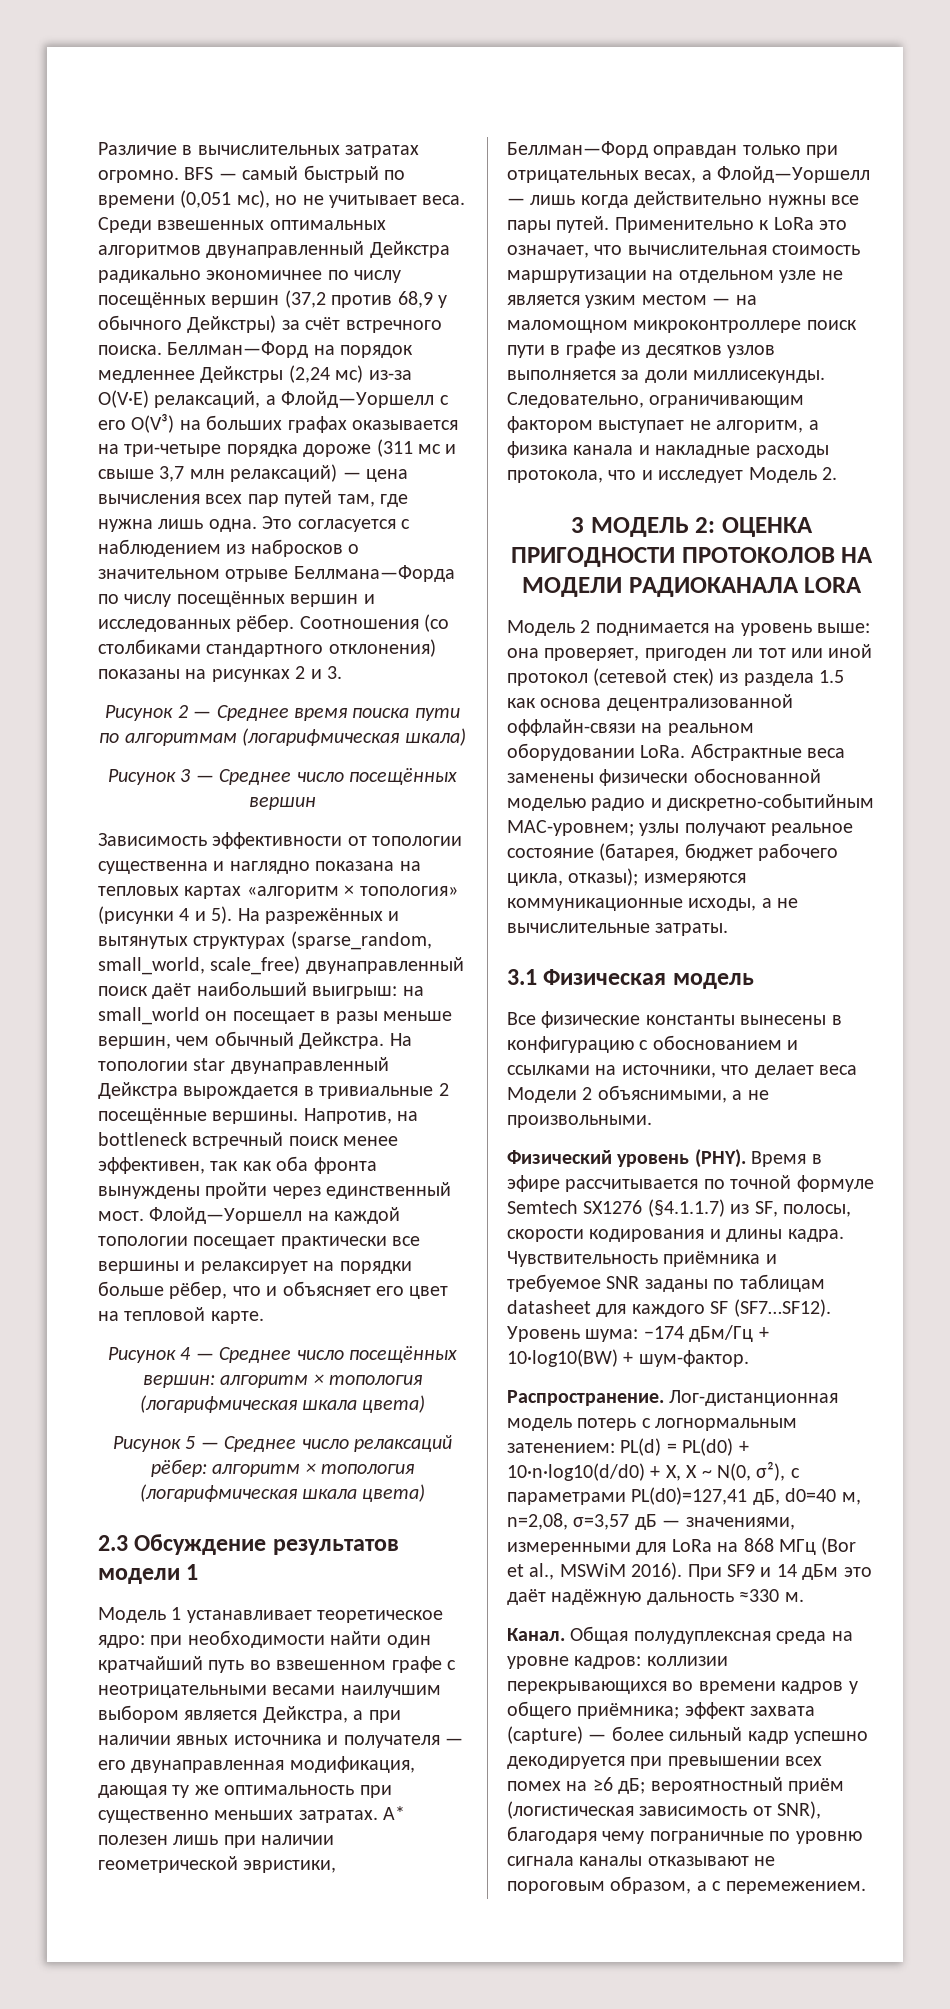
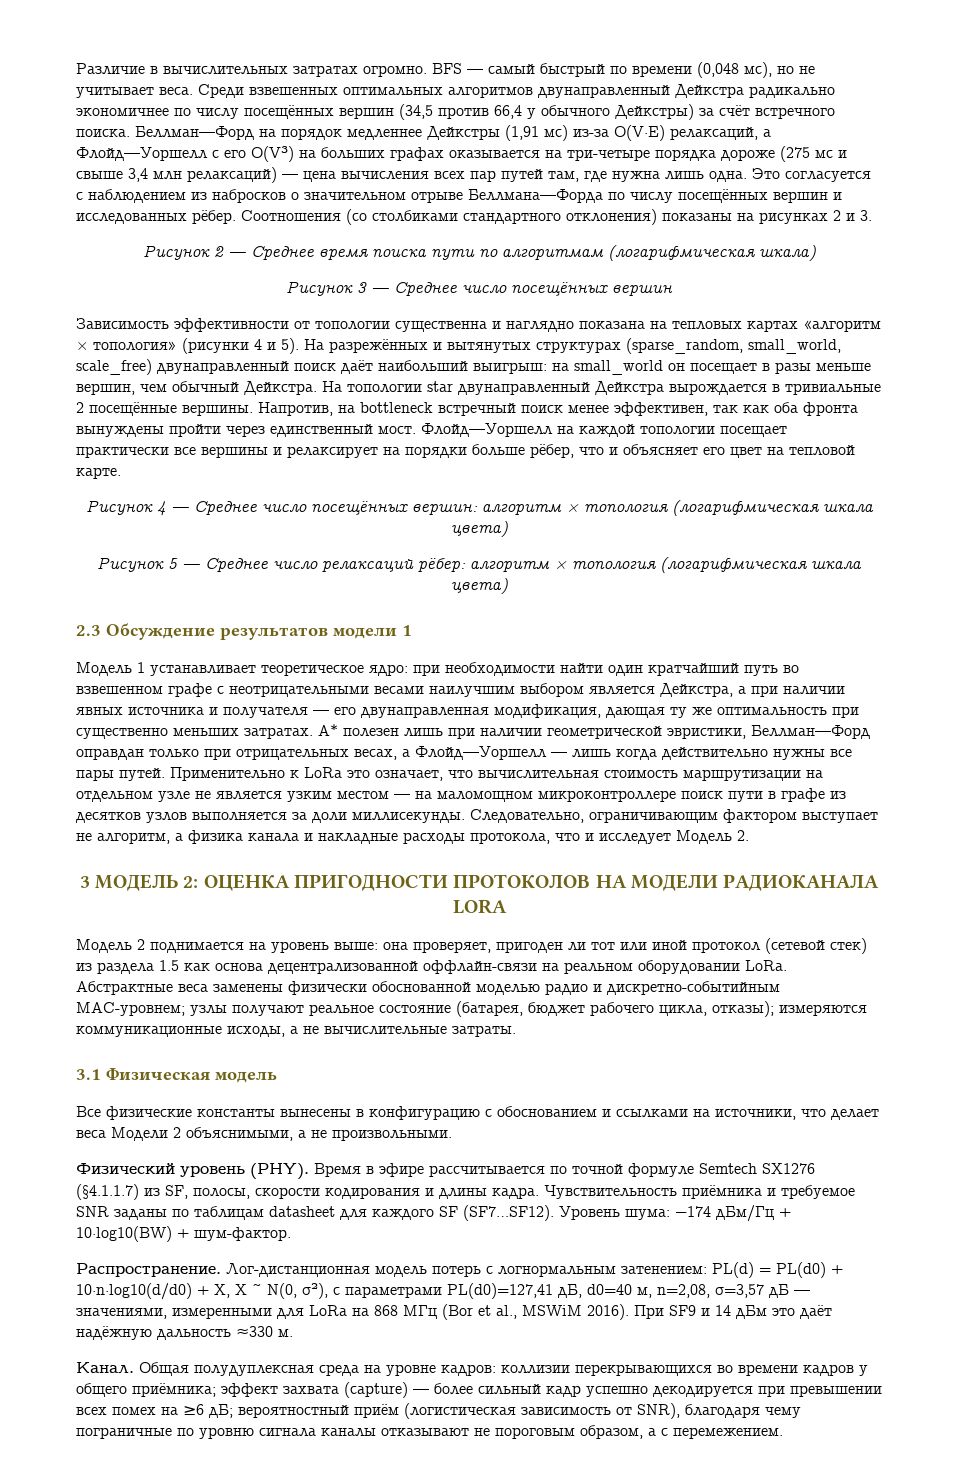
- BFS — самый быстрый по времени (0,051 мс), но не учитывает веса.
+ BFS — самый быстрый по времени (0,048 мс), но не учитывает веса.
- Среди взвешенных оптимальных алгоритмов двунаправленный Дейкстра радикально экономичнее по числу посещённых вершин (37,2 против 68,9 у обычного Дейкстры) за счёт встречного поиска.
+ Среди взвешенных оптимальных алгоритмов двунаправленный Дейкстра радикально экономичнее по числу посещённых вершин (34,5 против 66,4 у обычного Дейкстры) за счёт встречного поиска.
- Беллман—Форд на порядок медленнее Дейкстры (2,24 мс) из-за O(V·E) релаксаций, а Флойд—Уоршелл с его O(V³) на больших графах оказывается на три-четыре порядка дороже (311 мс и свыше 3,7 млн релаксаций) — цена вычисления всех пар путей там, где нужна лишь одна.
+ Беллман—Форд на порядок медленнее Дейкстры (1,91 мс) из-за O(V·E) релаксаций, а Флойд—Уоршелл с его O(V³) на больших графах оказывается на три-четыре порядка дороже (275 мс и свыше 3,4 млн релаксаций) — цена вычисления всех пар путей там, где нужна лишь одна.

